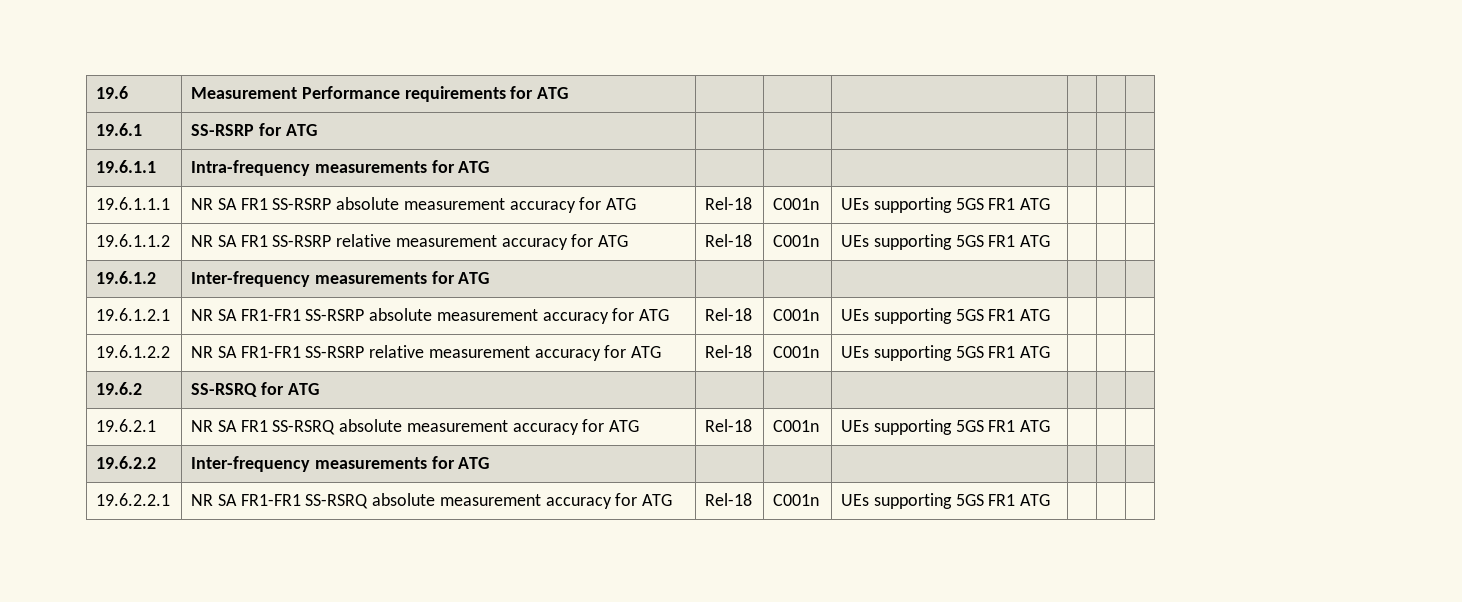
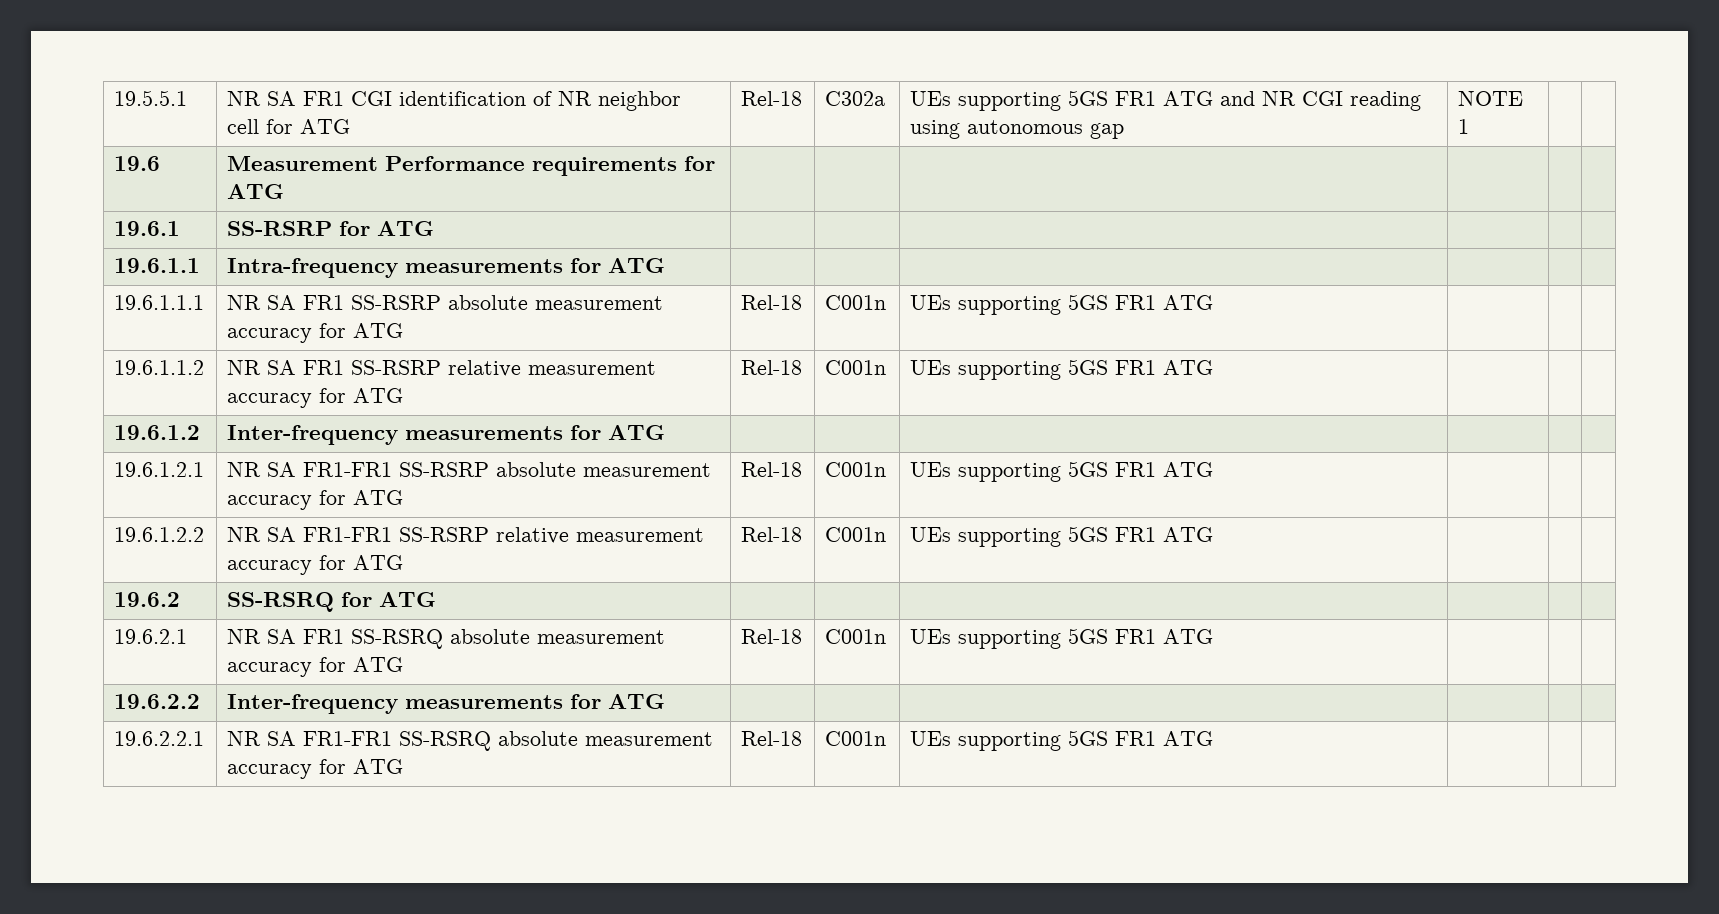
+ 19.5.5.1 | NR SA FR1 CGI identification of NR neighbor cell for ATG | Rel-18 | C302a | UEs supporting 5GS FR1 ATG and NR CGI reading using autonomous gap | NOTE 1 | |

